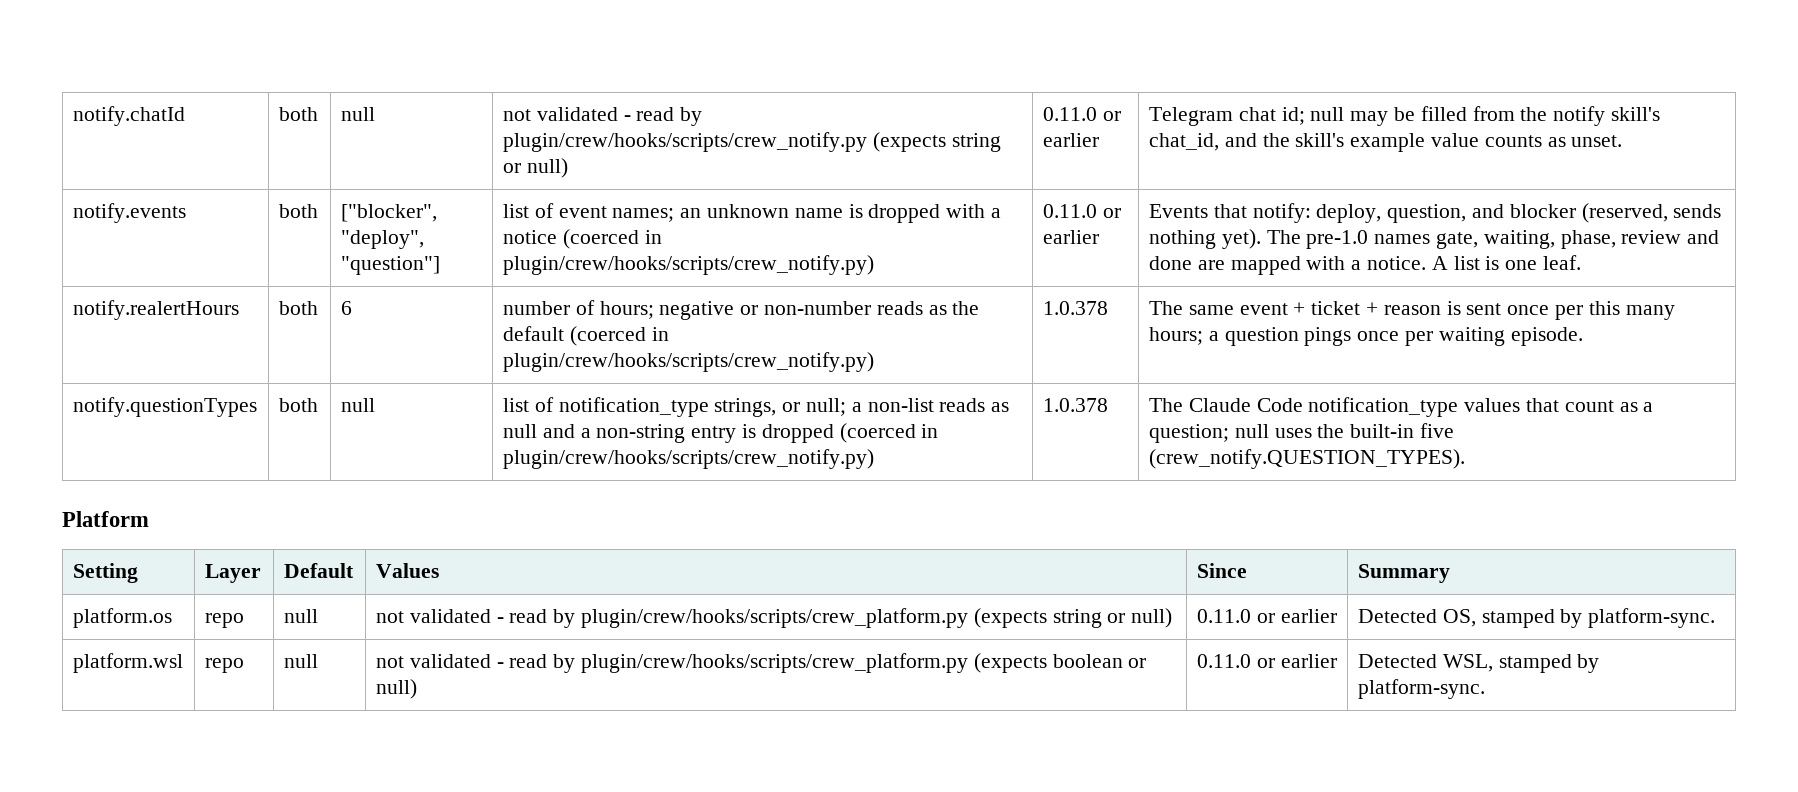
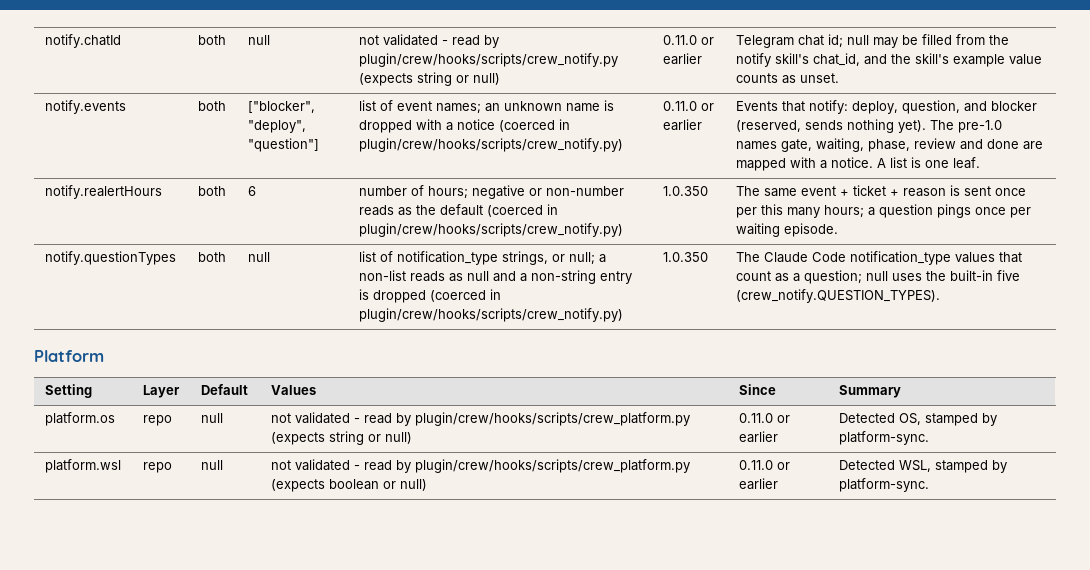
- notify.realertHours | both | 6 | number of hours; negative or non-number reads as the default (coerced in plugin/crew/hooks/scripts/crew_notify.py) | 1.0.378 | The same event + ticket + reason is sent once per this many hours; a question pings once per waiting episode.
+ notify.realertHours | both | 6 | number of hours; negative or non-number reads as the default (coerced in plugin/crew/hooks/scripts/crew_notify.py) | 1.0.350 | The same event + ticket + reason is sent once per this many hours; a question pings once per waiting episode.
- notify.questionTypes | both | null | list of notification_type strings, or null; a non-list reads as null and a non-string entry is dropped (coerced in plugin/crew/hooks/scripts/crew_notify.py) | 1.0.378 | The Claude Code notification_type values that count as a question; null uses the built-in five (crew_notify.QUESTION_TYPES).
+ notify.questionTypes | both | null | list of notification_type strings, or null; a non-list reads as null and a non-string entry is dropped (coerced in plugin/crew/hooks/scripts/crew_notify.py) | 1.0.350 | The Claude Code notification_type values that count as a question; null uses the built-in five (crew_notify.QUESTION_TYPES).

